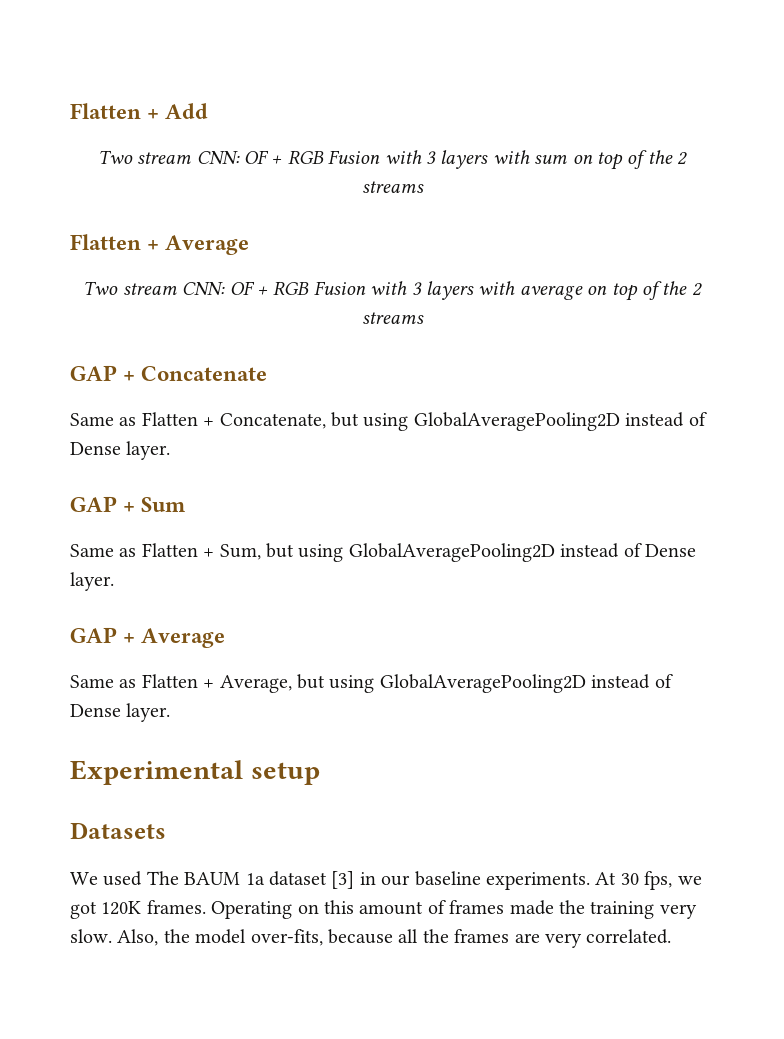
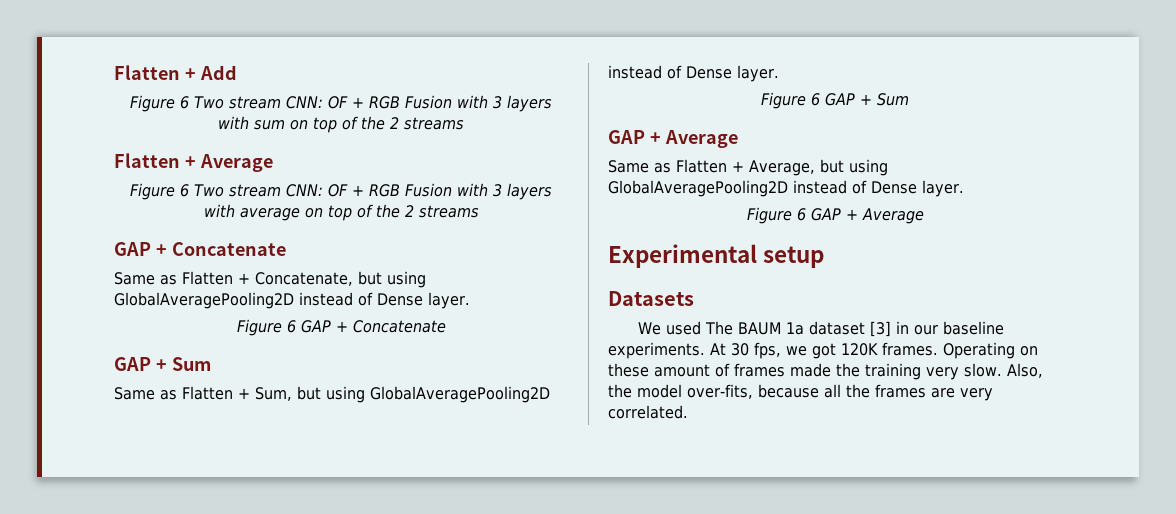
- Two stream CNN: OF + RGB Fusion with 3 layers with sum on top of the 2 streams
+ Figure 6 Two stream CNN: OF + RGB Fusion with 3 layers with sum on top of the 2 streams
- Two stream CNN: OF + RGB Fusion with 3 layers with average on top of the 2 streams
+ Figure 6 Two stream CNN: OF + RGB Fusion with 3 layers with average on top of the 2 streams
+ Figure 6 GAP + Concatenate
+ Figure 6 GAP + Sum
+ Figure 6 GAP + Average
- Operating on this amount of frames made the training very slow.
+ Operating on these amount of frames made the training very slow.

